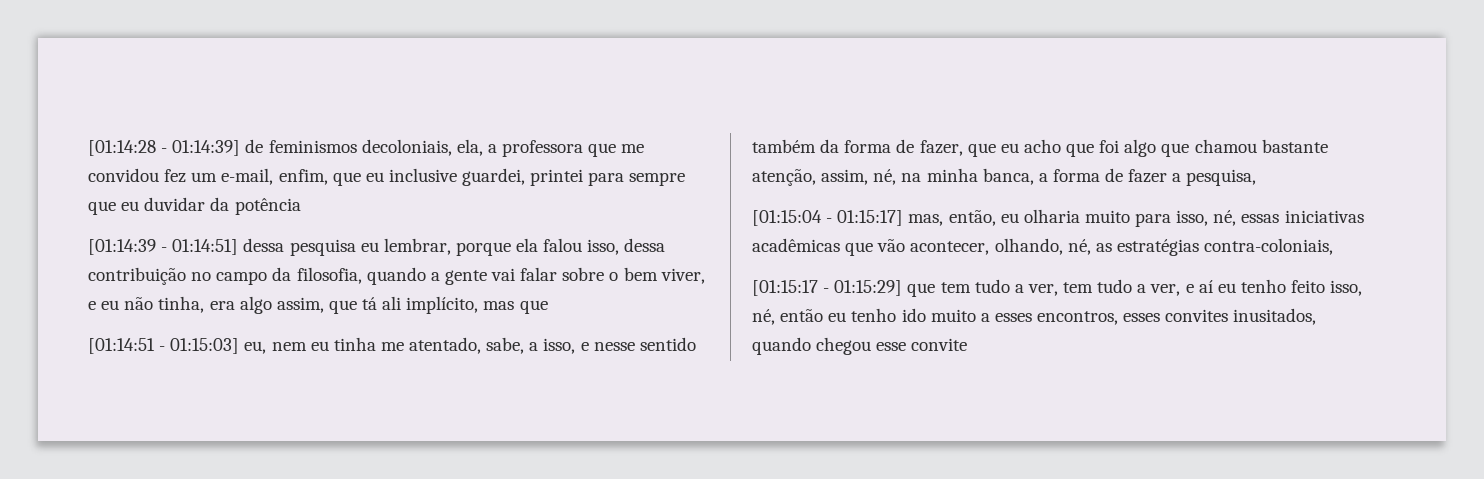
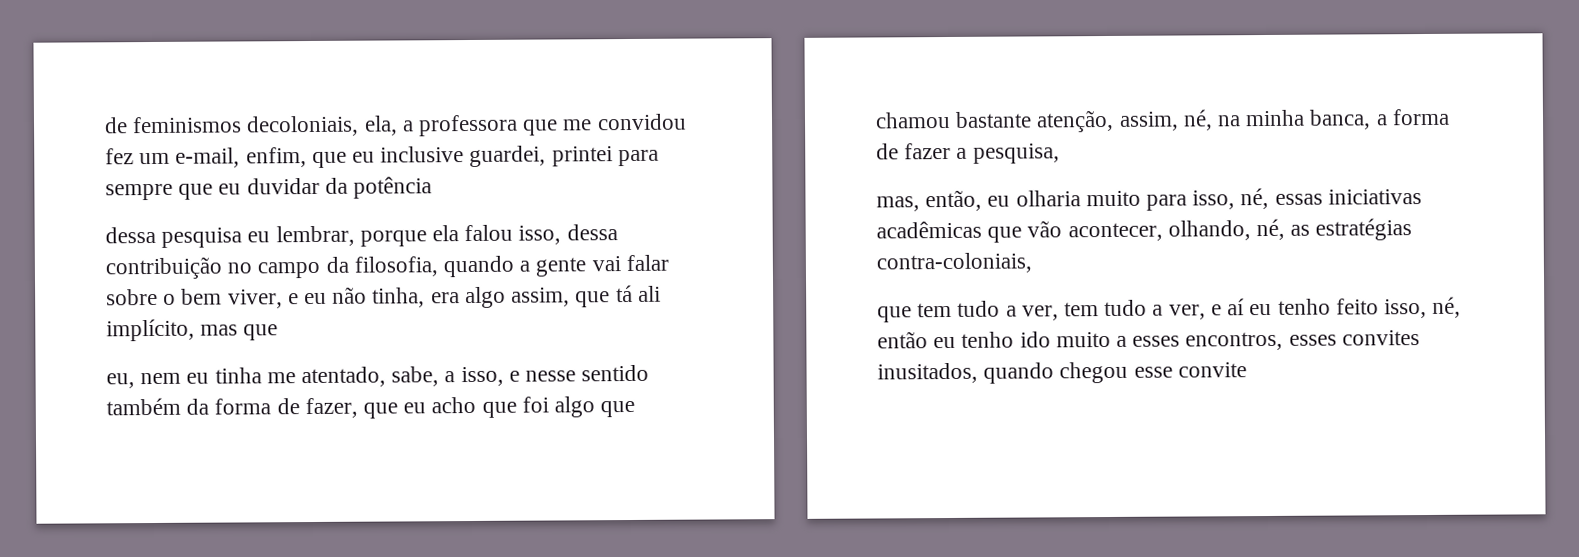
- [01:14:28 - 01:14:39] de feminismos decoloniais, ela, a professora que me convidou fez um e-mail, enfim, que eu inclusive guardei, printei para sempre que eu duvidar da potência
+ de feminismos decoloniais, ela, a professora que me convidou fez um e-mail, enfim, que eu inclusive guardei, printei para sempre que eu duvidar da potência
- [01:14:39 - 01:14:51] dessa pesquisa eu lembrar, porque ela falou isso, dessa contribuição no campo da filosofia, quando a gente vai falar sobre o bem viver, e eu não tinha, era algo assim, que tá ali implícito, mas que
+ dessa pesquisa eu lembrar, porque ela falou isso, dessa contribuição no campo da filosofia, quando a gente vai falar sobre o bem viver, e eu não tinha, era algo assim, que tá ali implícito, mas que
- [01:14:51 - 01:15:03] eu, nem eu tinha me atentado, sabe, a isso, e nesse sentido também da forma de fazer, que eu acho que foi algo que chamou bastante atenção, assim, né, na minha banca, a forma de fazer a pesquisa,
+ eu, nem eu tinha me atentado, sabe, a isso, e nesse sentido também da forma de fazer, que eu acho que foi algo que chamou bastante atenção, assim, né, na minha banca, a forma de fazer a pesquisa,
- [01:15:04 - 01:15:17] mas, então, eu olharia muito para isso, né, essas iniciativas acadêmicas que vão acontecer, olhando, né, as estratégias contra-coloniais,
+ mas, então, eu olharia muito para isso, né, essas iniciativas acadêmicas que vão acontecer, olhando, né, as estratégias contra-coloniais,
- [01:15:17 - 01:15:29] que tem tudo a ver, tem tudo a ver, e aí eu tenho feito isso, né, então eu tenho ido muito a esses encontros, esses convites inusitados, quando chegou esse convite
+ que tem tudo a ver, tem tudo a ver, e aí eu tenho feito isso, né, então eu tenho ido muito a esses encontros, esses convites inusitados, quando chegou esse convite

